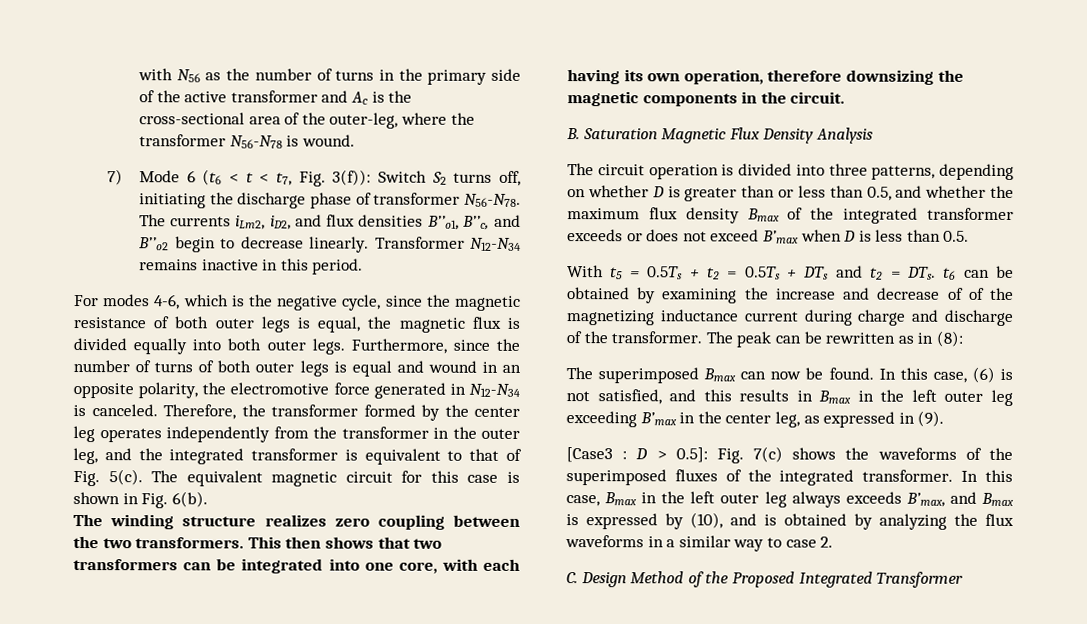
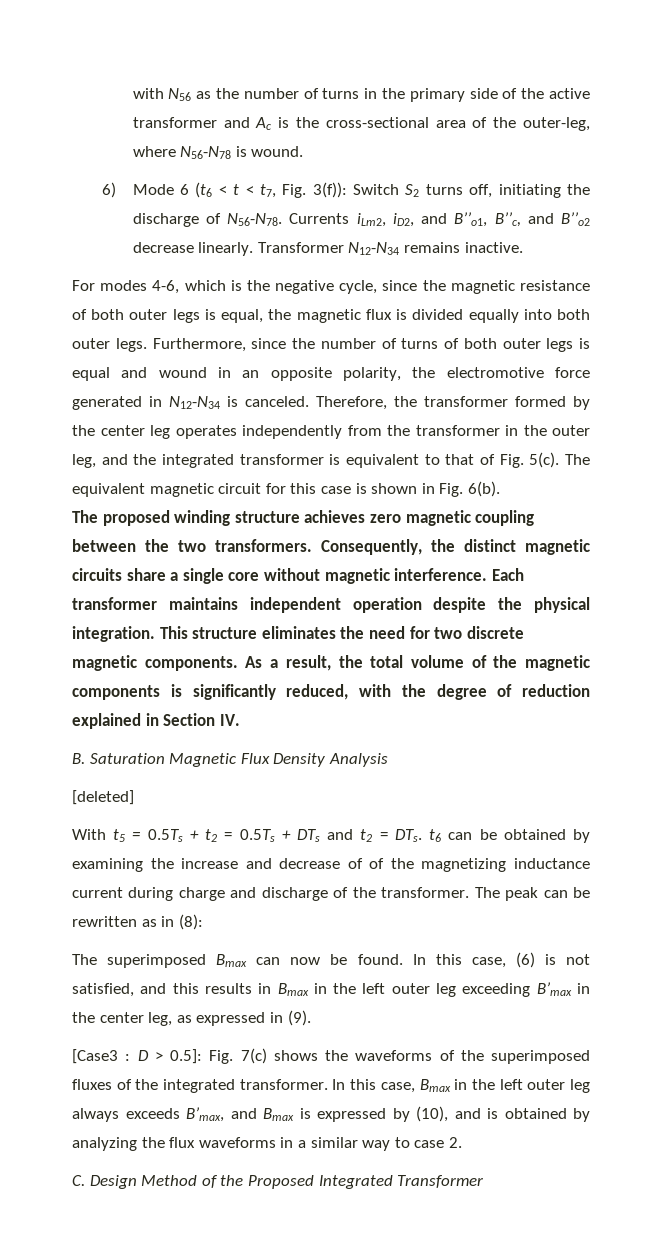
- with N56 as the number of turns in the primary side of the active transformer and Ac is the cross-sectional area of the outer-leg, where the transformer N56-N78 is wound.
+ with N56 as the number of turns in the primary side of the active transformer and Ac is the cross-sectional area of the outer-leg, where N56-N78 is wound.
- 7) Mode 6 (t6 < t < t7, Fig. 3(f)): Switch S2 turns off, initiating the discharge phase of transformer N56-N78. The currents iLm2, iD2, and flux densities B’’o1, B’’c, and B’’o2 begin to decrease linearly.
+ 6) Mode 6 (t6 < t < t7, Fig. 3(f)): Switch S2 turns off, initiating the discharge of N56-N78. Currents iLm2, iD2, and B’’o1, B’’c, and B’’o2 decrease linearly.
- Transformer N12-N34 remains inactive in this period.
+ Transformer N12-N34 remains inactive.
- The winding structure realizes zero coupling between the two transformers.
+ The proposed winding structure achieves zero magnetic coupling between the two transformers.
- This then shows that two transformers can be integrated into one core, with each having its own operation, therefore downsizing the magnetic components in the circuit.
+ Consequently, the distinct magnetic circuits share a single core without magnetic interference. Each transformer maintains independent operation despite the physical integration. This structure eliminates the need for two discrete magnetic components. As a result, the total volume of the magnetic components is significantly reduced, with the degree of reduction explained in Section IV.
- The circuit operation is divided into three patterns, depending on whether D is greater than or less than 0.5, and whether the maximum flux density Bmax of the integrated transformer exceeds or does not exceed B’max when D is less than 0.5.
+ [deleted]

